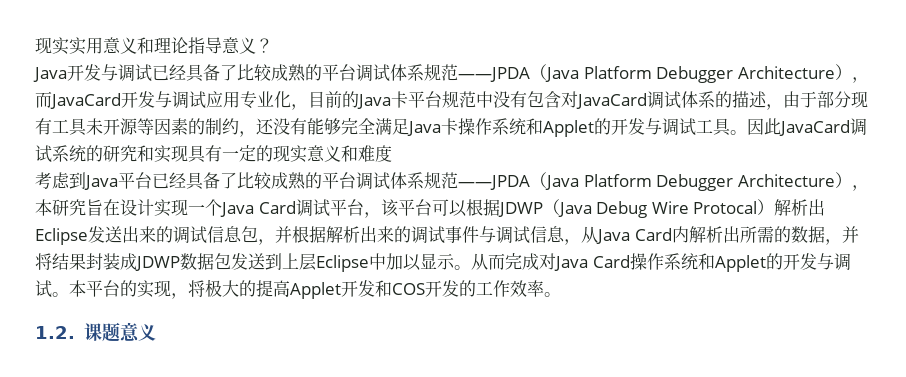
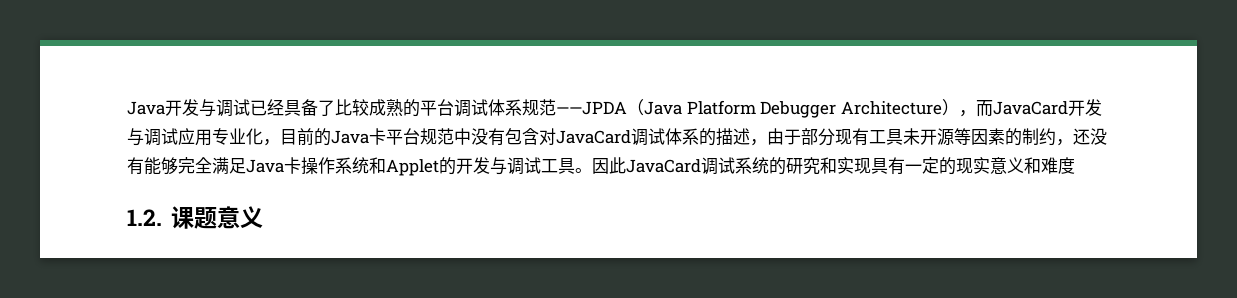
- 现实实用意义和理论指导意义？
- 考虑到Java平台已经具备了比较成熟的平台调试体系规范——JPDA（Java Platform Debugger Architecture），本研究旨在设计实现一个Java Card调试平台，该平台可以根据JDWP（Java Debug Wire Protocal）解析出Eclipse发送出来的调试信息包，并根据解析出来的调试事件与调试信息，从Java Card内解析出所需的数据，并将结果封装成JDWP数据包发送到上层Eclipse中加以显示。从而完成对Java Card操作系统和Applet的开发与调试。本平台的实现，将极大的提高Applet开发和COS开发的工作效率。

